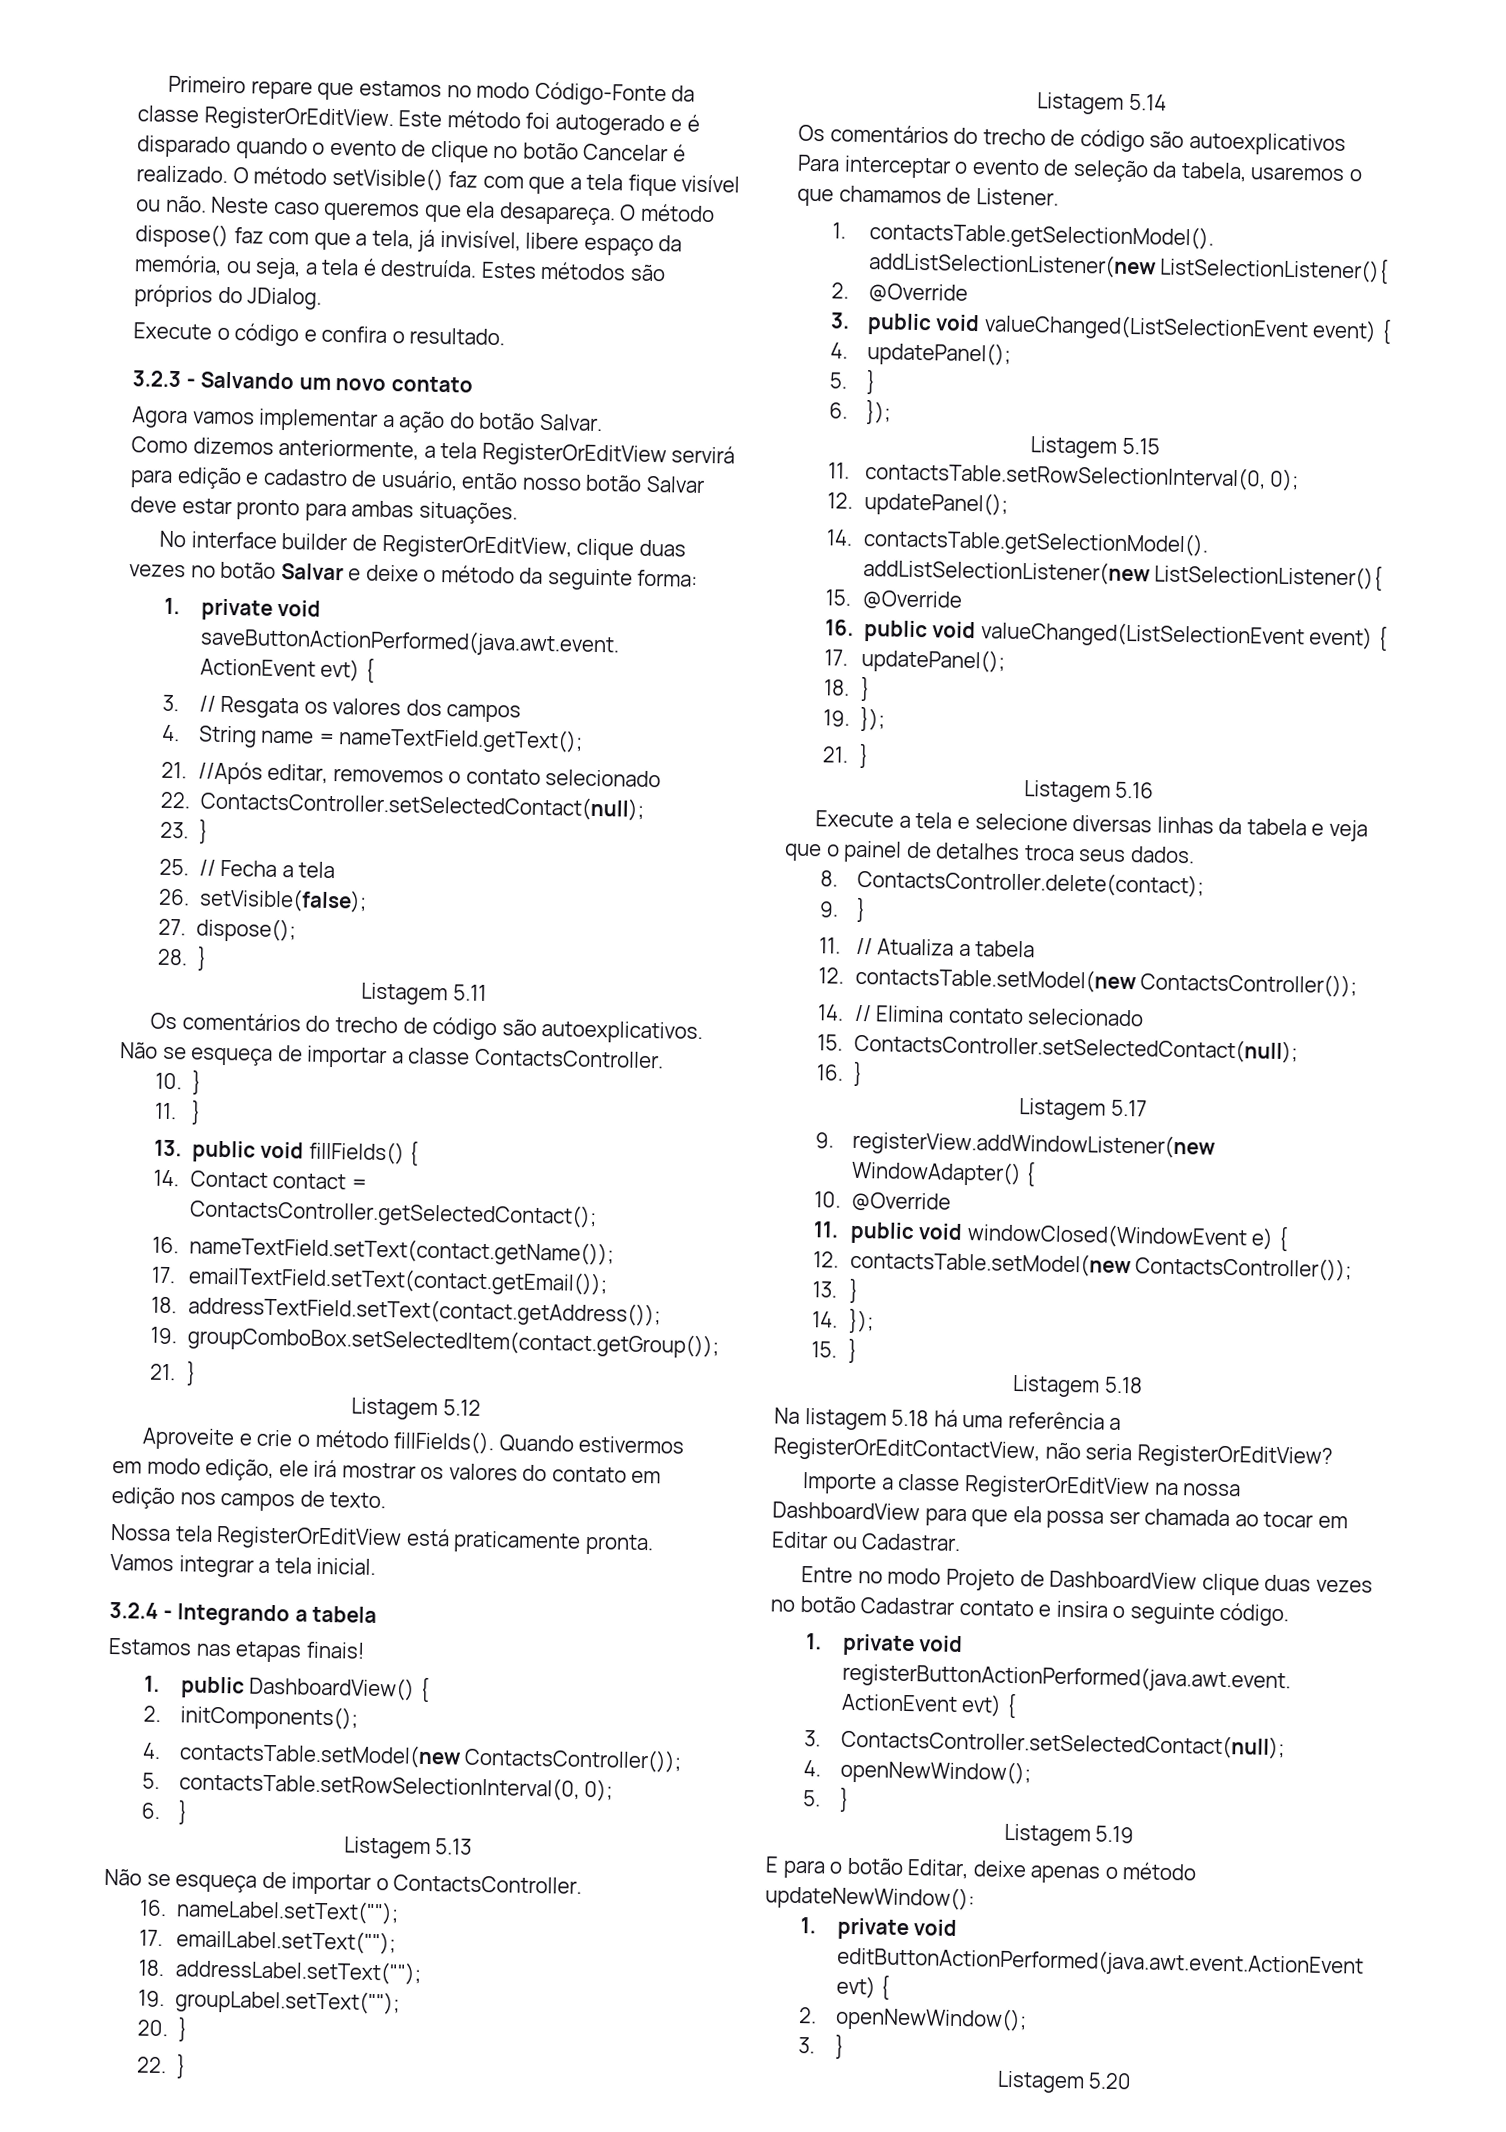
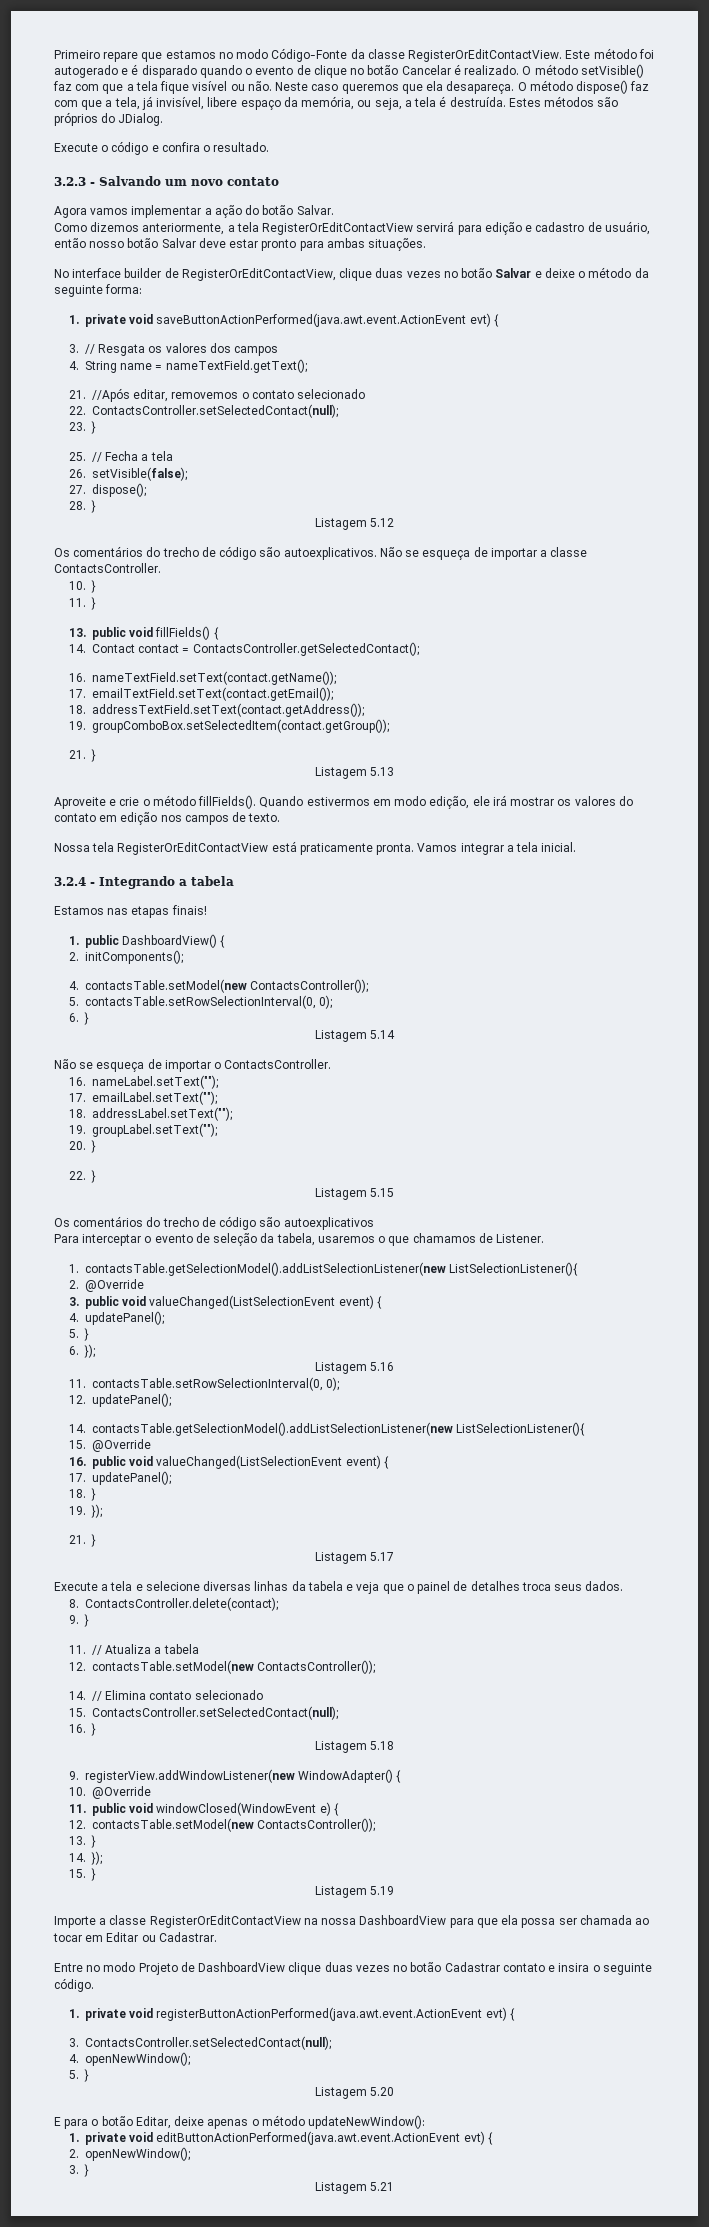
- Primeiro repare que estamos no modo Código-Fonte da classe RegisterOrEditView.
+ Primeiro repare que estamos no modo Código-Fonte da classe RegisterOrEditContactView.
- Como dizemos anteriormente, a tela RegisterOrEditView servirá para edição e cadastro de usuário, então nosso botão Salvar deve estar pronto para ambas situações.
+ Como dizemos anteriormente, a tela RegisterOrEditContactView servirá para edição e cadastro de usuário, então nosso botão Salvar deve estar pronto para ambas situações.
- No interface builder de RegisterOrEditView, clique duas vezes no botão Salvar e deixe o método da seguinte forma:
+ No interface builder de RegisterOrEditContactView, clique duas vezes no botão Salvar e deixe o método da seguinte forma:
- Listagem 5.11
+ Listagem 5.12
- Listagem 5.12
+ Listagem 5.13
- Nossa tela RegisterOrEditView está praticamente pronta.
+ Nossa tela RegisterOrEditContactView está praticamente pronta.
- Listagem 5.13
+ Listagem 5.14
- Listagem 5.14
+ Listagem 5.15
- Listagem 5.15
+ Listagem 5.16
- Listagem 5.16
+ Listagem 5.17
- Listagem 5.17
+ Listagem 5.18
- Listagem 5.18
- Na listagem 5.18 há uma referência a RegisterOrEditContactView, não seria RegisterOrEditView?
+ Listagem 5.19
- Importe a classe RegisterOrEditView na nossa DashboardView para que ela possa ser chamada ao tocar em Editar ou Cadastrar.
+ Importe a classe RegisterOrEditContactView na nossa DashboardView para que ela possa ser chamada ao tocar em Editar ou Cadastrar.
- Listagem 5.19
+ Listagem 5.20
- Listagem 5.20
+ Listagem 5.21

